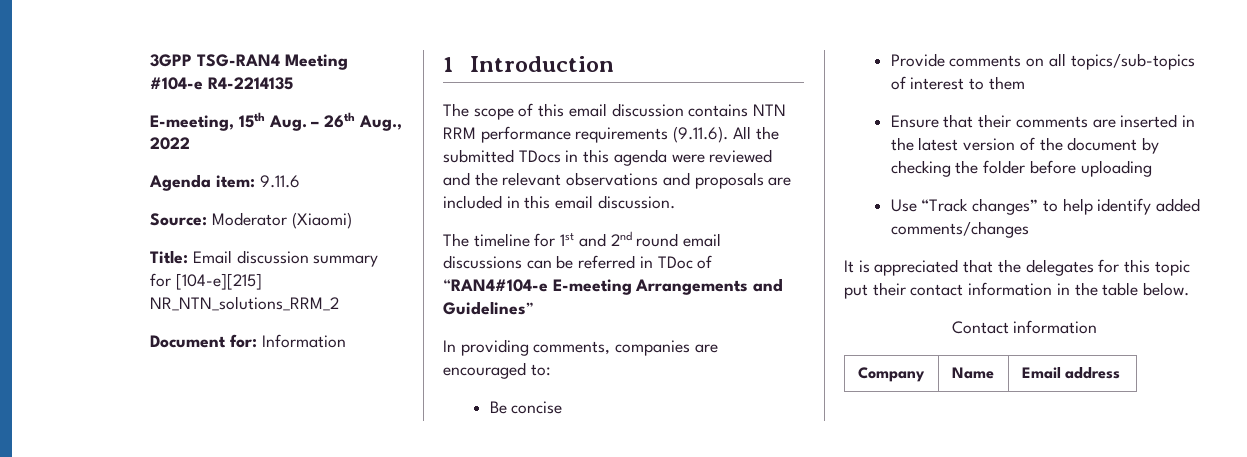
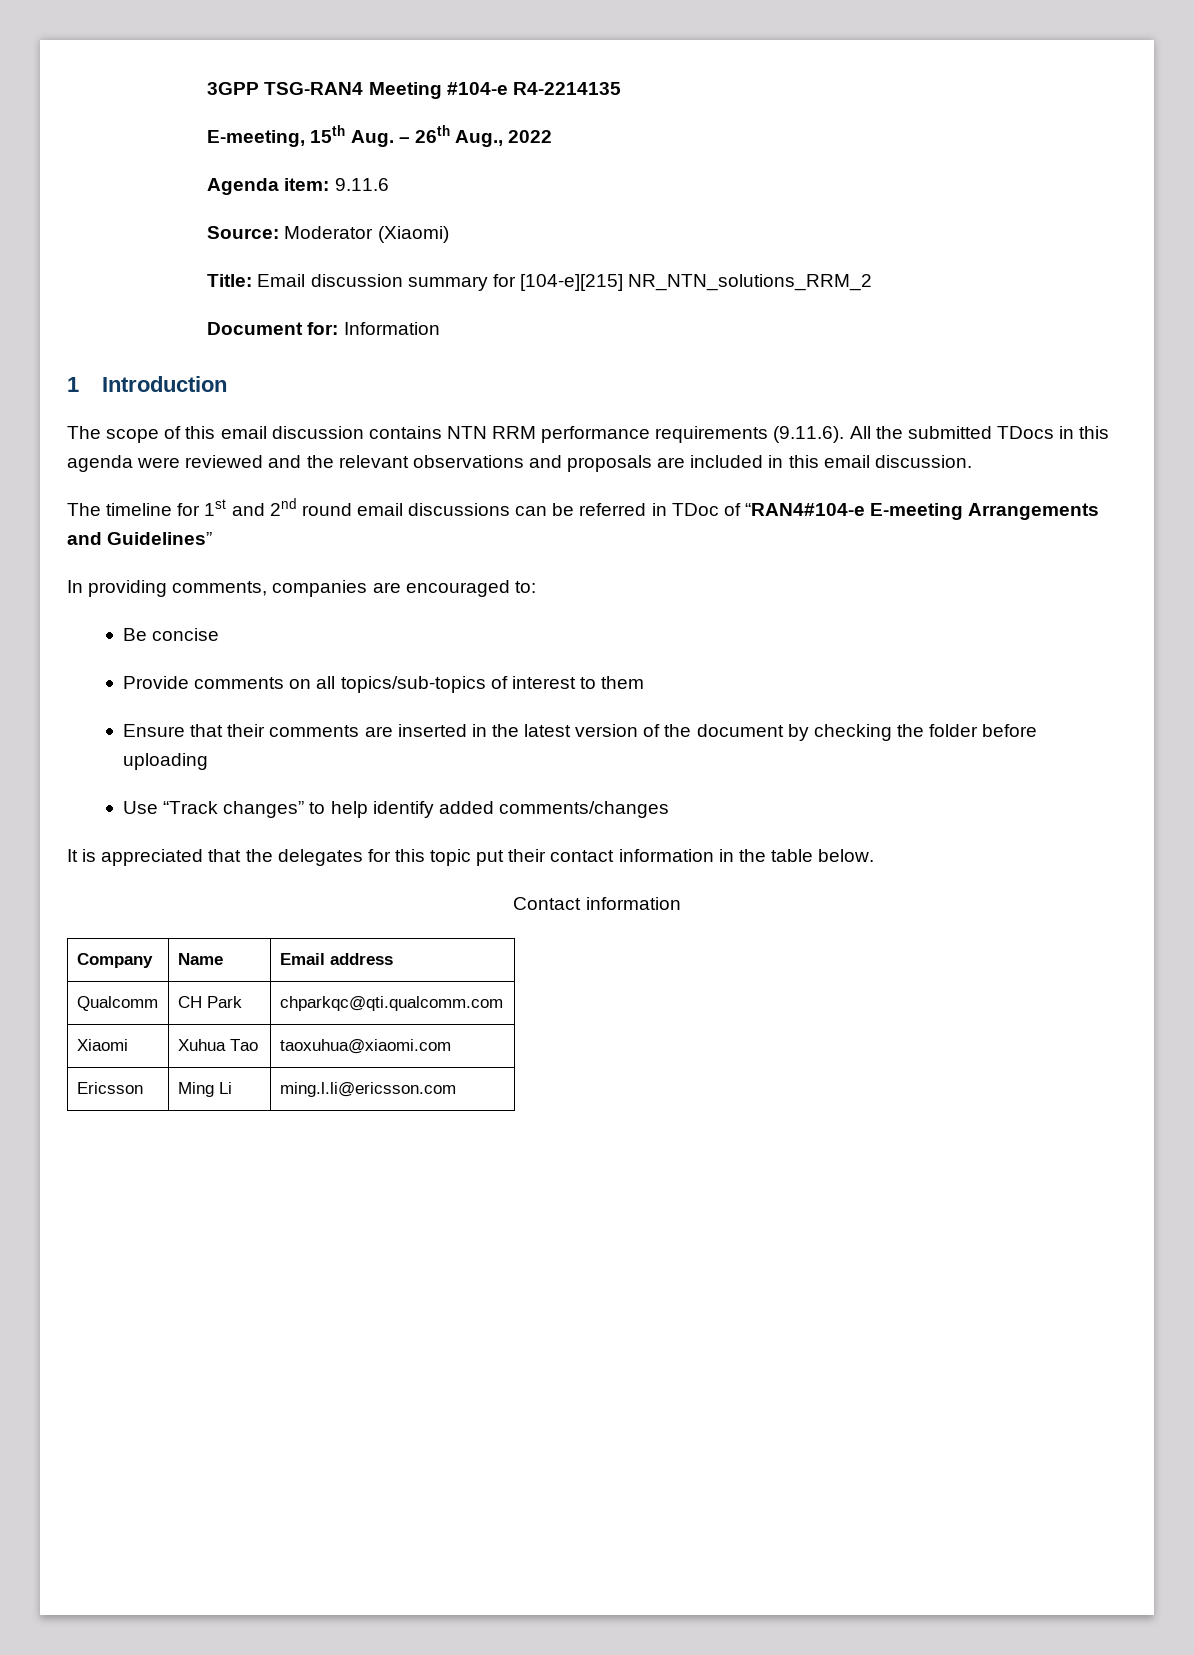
+ Qualcomm | CH Park | chparkqc@qti.qualcomm.com
+ Xiaomi | Xuhua Tao | taoxuhua@xiaomi.com
+ Ericsson | Ming Li | ming.l.li@ericsson.com

